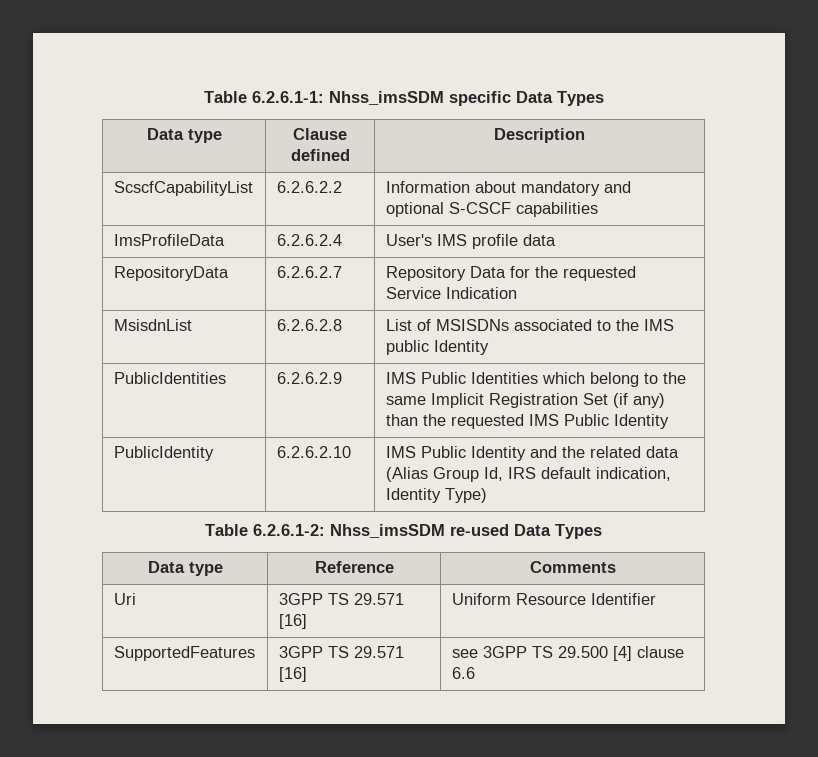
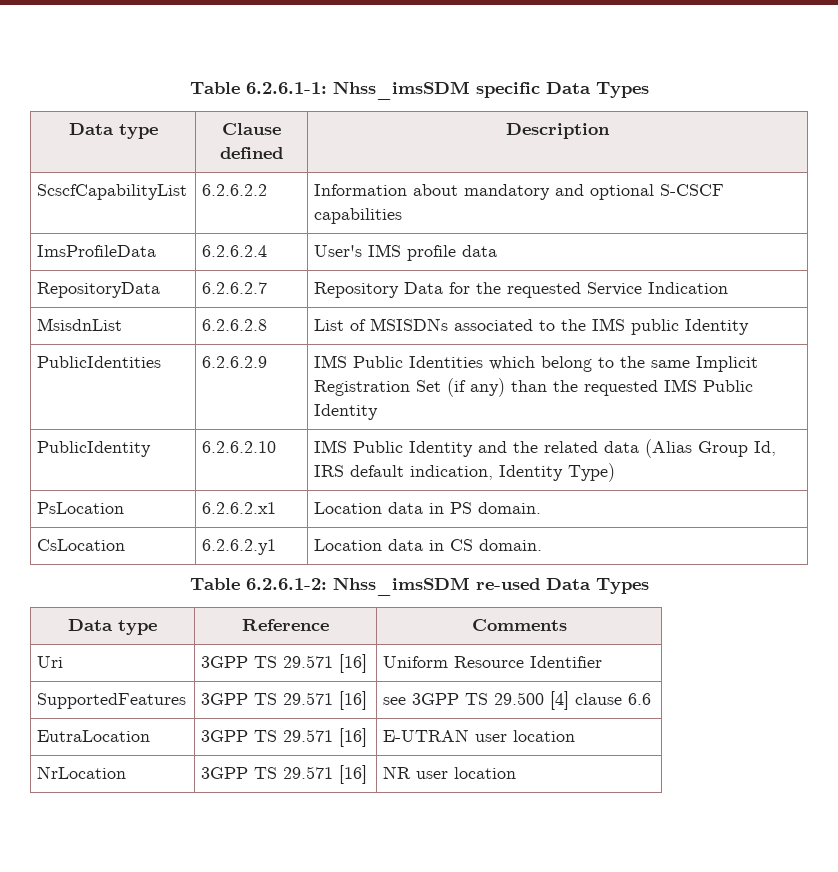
+ PsLocation | 6.2.6.2.x1 | Location data in PS domain.
+ CsLocation | 6.2.6.2.y1 | Location data in CS domain.
+ EutraLocation | 3GPP TS 29.571 [16] | E-UTRAN user location
+ NrLocation | 3GPP TS 29.571 [16] | NR user location

